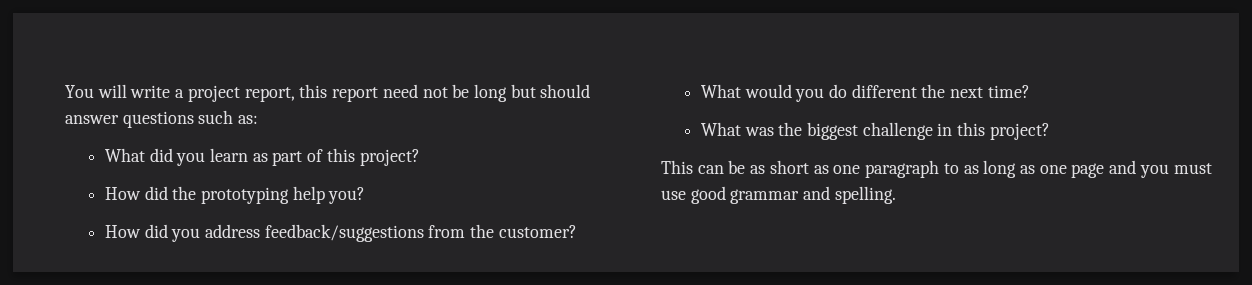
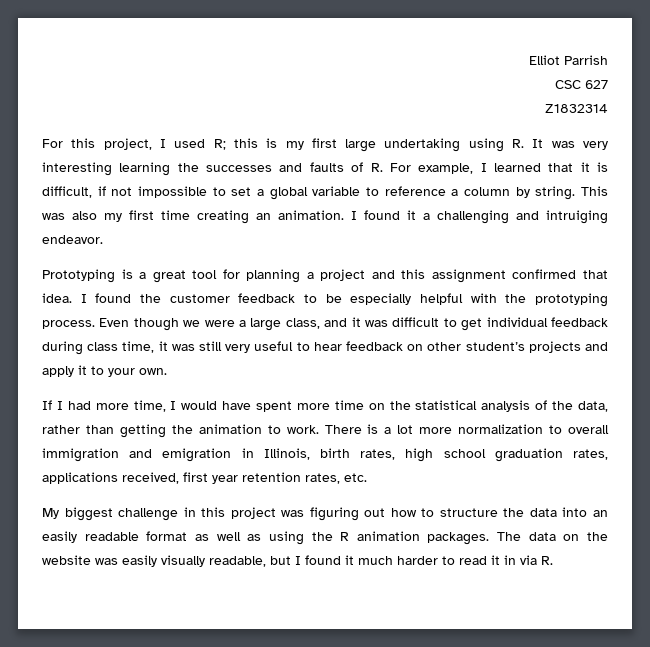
- You will write a project report, this report need not be long but should answer questions such as:
- What did you learn as part of this project?
- How did the prototyping help you?
- How did you address feedback/suggestions from the customer?
- What would you do different the next time?
- What was the biggest challenge in this project?
- This can be as short as one paragraph to as long as one page and you must use good grammar and spelling.
+ Elliot Parrish
+ CSC 627
+ Z1832314
+ For this project, I used R; this is my first large undertaking using R. It was very interesting learning the successes and faults of R. For example, I learned that it is difficult, if not impossible to set a global variable to reference a column by string. This was also my first time creating an animation. I found it a challenging and intruiging endeavor.
+ Prototyping is a great tool for planning a project and this assignment confirmed that idea. I found the customer feedback to be especially helpful with the prototyping process. Even though we were a large class, and it was difficult to get individual feedback during class time, it was still very useful to hear feedback on other student’s projects and apply it to your own.
+ If I had more time, I would have spent more time on the statistical analysis of the data, rather than getting the animation to work. There is a lot more normalization to overall immigration and emigration in Illinois, birth rates, high school graduation rates, applications received, first year retention rates, etc.
+ My biggest challenge in this project was figuring out how to structure the data into an easily readable format as well as using the R animation packages. The data on the website was easily visually readable, but I found it much harder to read it in via R.

